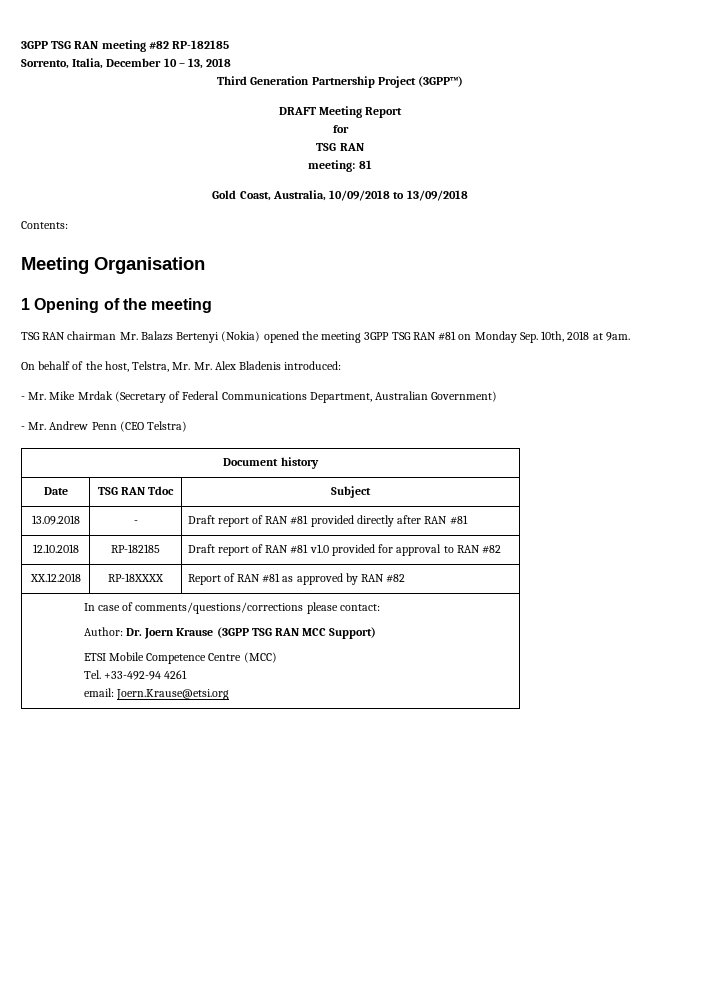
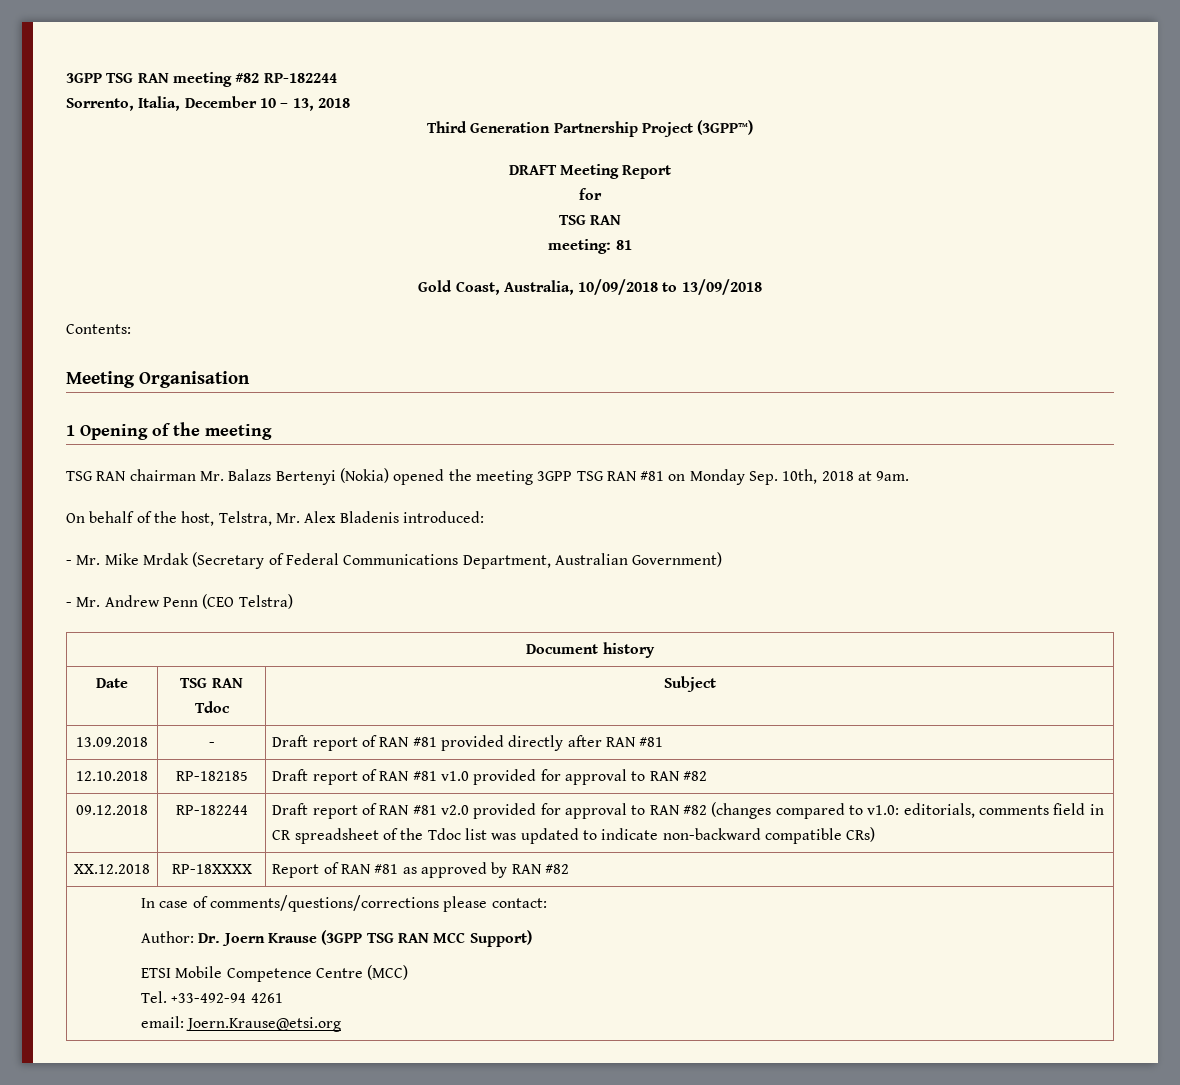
- 3GPP TSG RAN meeting #82 RP-182185
+ 3GPP TSG RAN meeting #82 RP-182244
- On behalf of the host, Telstra, Mr. Mr. Alex Bladenis introduced:
+ On behalf of the host, Telstra, Mr. Alex Bladenis introduced:
+ 09.12.2018 | RP-182244 | Draft report of RAN #81 v2.0 provided for approval to RAN #82 (changes compared to v1.0: editorials, comments field in CR spreadsheet of the Tdoc list was updated to indicate non-backward compatible CRs)

